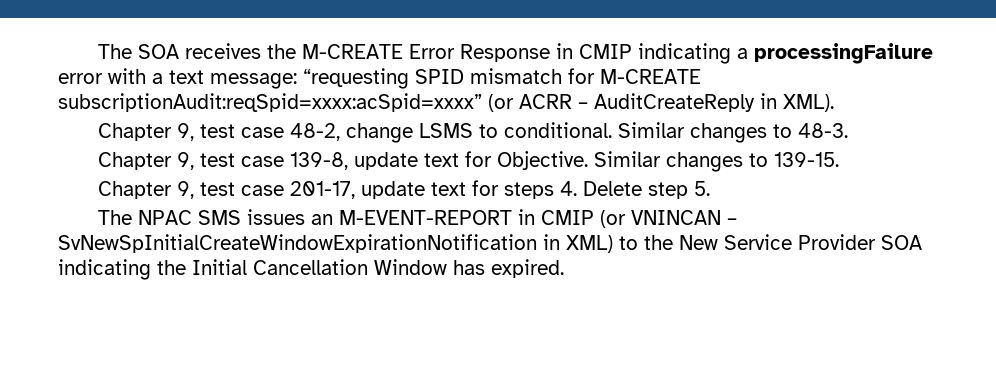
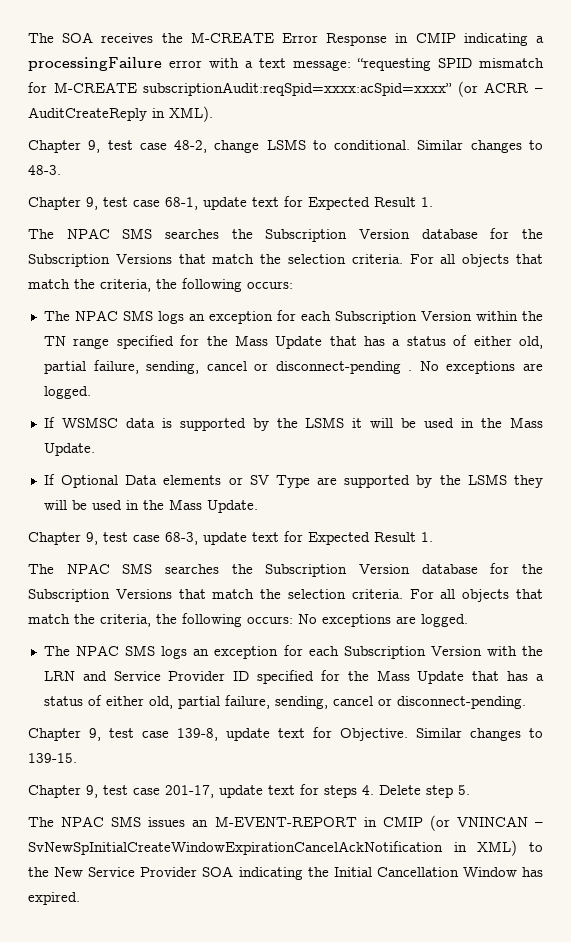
+ Chapter 9, test case 68-1, update text for Expected Result 1.
+ The NPAC SMS searches the Subscription Version database for the Subscription Versions that match the selection criteria. For all objects that match the criteria, the following occurs:
+ The NPAC SMS logs an exception for each Subscription Version within the TN range specified for the Mass Update that has a status of either old, partial failure, sending, cancel or disconnect-pending . No exceptions are logged.
+ If WSMSC data is supported by the LSMS it will be used in the Mass Update.
+ If Optional Data elements or SV Type are supported by the LSMS they will be used in the Mass Update.
+ Chapter 9, test case 68-3, update text for Expected Result 1.
+ The NPAC SMS searches the Subscription Version database for the Subscription Versions that match the selection criteria. For all objects that match the criteria, the following occurs: No exceptions are logged.
+ The NPAC SMS logs an exception for each Subscription Version with the LRN and Service Provider ID specified for the Mass Update that has a status of either old, partial failure, sending, cancel or disconnect-pending.
- The NPAC SMS issues an M-EVENT-REPORT in CMIP (or VNINCAN – SvNewSpInitialCreateWindowExpirationNotification in XML) to the New Service Provider SOA indicating the Initial Cancellation Window has expired.
+ The NPAC SMS issues an M-EVENT-REPORT in CMIP (or VNINCAN – SvNewSpInitialCreateWindowExpirationCancelAckNotification in XML) to the New Service Provider SOA indicating the Initial Cancellation Window has expired.

